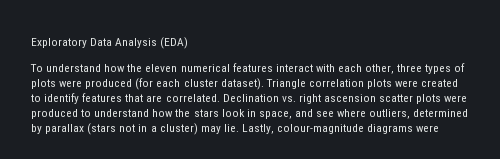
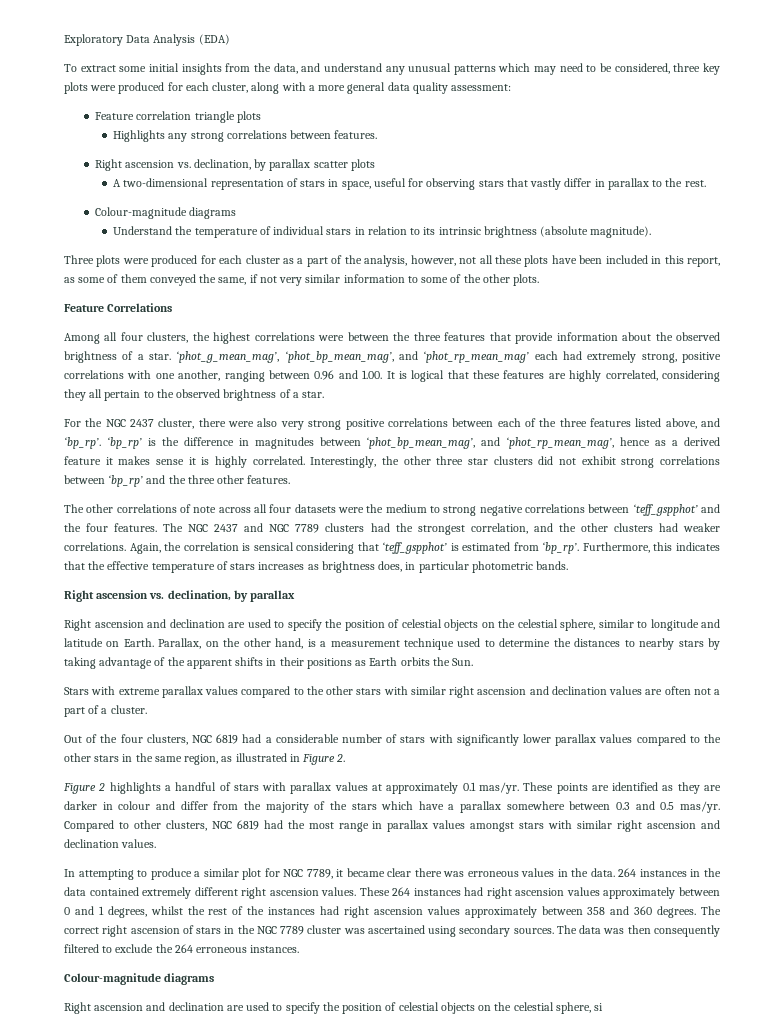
- To understand how the eleven numerical features interact with each other, three types of plots were produced (for each cluster dataset). Triangle correlation plots were created to identify features that are correlated. Declination vs. right ascension scatter plots were produced to understand how the stars look in space, and see where outliers, determined by parallax (stars not in a cluster) may lie. Lastly, colour-magnitude diagrams were
+ To extract some initial insights from the data, and understand any unusual patterns which may need to be considered, three key plots were produced for each cluster, along with a more general data quality assessment:
+ Feature correlation triangle plots
+ Highlights any strong correlations between features.
+ Right ascension vs. declination, by parallax scatter plots
+ A two-dimensional representation of stars in space, useful for observing stars that vastly differ in parallax to the rest.
+ Colour-magnitude diagrams
+ Understand the temperature of individual stars in relation to its intrinsic brightness (absolute magnitude).
+ Three plots were produced for each cluster as a part of the analysis, however, not all these plots have been included in this report, as some of them conveyed the same, if not very similar information to some of the other plots.
+ Feature Correlations
+ Among all four clusters, the highest correlations were between the three features that provide information about the observed brightness of a star. ‘phot_g_mean_mag’, ‘phot_bp_mean_mag’, and ‘phot_rp_mean_mag’ each had extremely strong, positive correlations with one another, ranging between 0.96 and 1.00. It is logical that these features are highly correlated, considering they all pertain to the observed brightness of a star.
+ For the NGC 2437 cluster, there were also very strong positive correlations between each of the three features listed above, and ‘bp_rp’. ‘bp_rp’ is the difference in magnitudes between ‘phot_bp_mean_mag’, and ‘phot_rp_mean_mag’, hence as a derived feature it makes sense it is highly correlated. Interestingly, the other three star clusters did not exhibit strong correlations between ‘bp_rp’ and the three other features.
+ The other correlations of note across all four datasets were the medium to strong negative correlations between ‘teff_gspphot’ and the four features. The NGC 2437 and NGC 7789 clusters had the strongest correlation, and the other clusters had weaker correlations. Again, the correlation is sensical considering that ‘teff_gspphot’ is estimated from ‘bp_rp’. Furthermore, this indicates that the effective temperature of stars increases as brightness does, in particular photometric bands.
+ Right ascension vs. declination, by parallax
+ Right ascension and declination are used to specify the position of celestial objects on the celestial sphere, similar to longitude and latitude on Earth. Parallax, on the other hand, is a measurement technique used to determine the distances to nearby stars by taking advantage of the apparent shifts in their positions as Earth orbits the Sun.
+ Stars with extreme parallax values compared to the other stars with similar right ascension and declination values are often not a part of a cluster.
+ Out of the four clusters, NGC 6819 had a considerable number of stars with significantly lower parallax values compared to the other stars in the same region, as illustrated in Figure 2.
+ Figure 2 highlights a handful of stars with parallax values at approximately 0.1 mas/yr. These points are identified as they are darker in colour and differ from the majority of the stars which have a parallax somewhere between 0.3 and 0.5 mas/yr. Compared to other clusters, NGC 6819 had the most range in parallax values amongst stars with similar right ascension and declination values.
+ In attempting to produce a similar plot for NGC 7789, it became clear there was erroneous values in the data. 264 instances in the data contained extremely different right ascension values. These 264 instances had right ascension values approximately between 0 and 1 degrees, whilst the rest of the instances had right ascension values approximately between 358 and 360 degrees. The correct right ascension of stars in the NGC 7789 cluster was ascertained using secondary sources. The data was then consequently filtered to exclude the 264 erroneous instances.
+ Colour-magnitude diagrams
+ Right ascension and declination are used to specify the position of celestial objects on the celestial sphere, si

